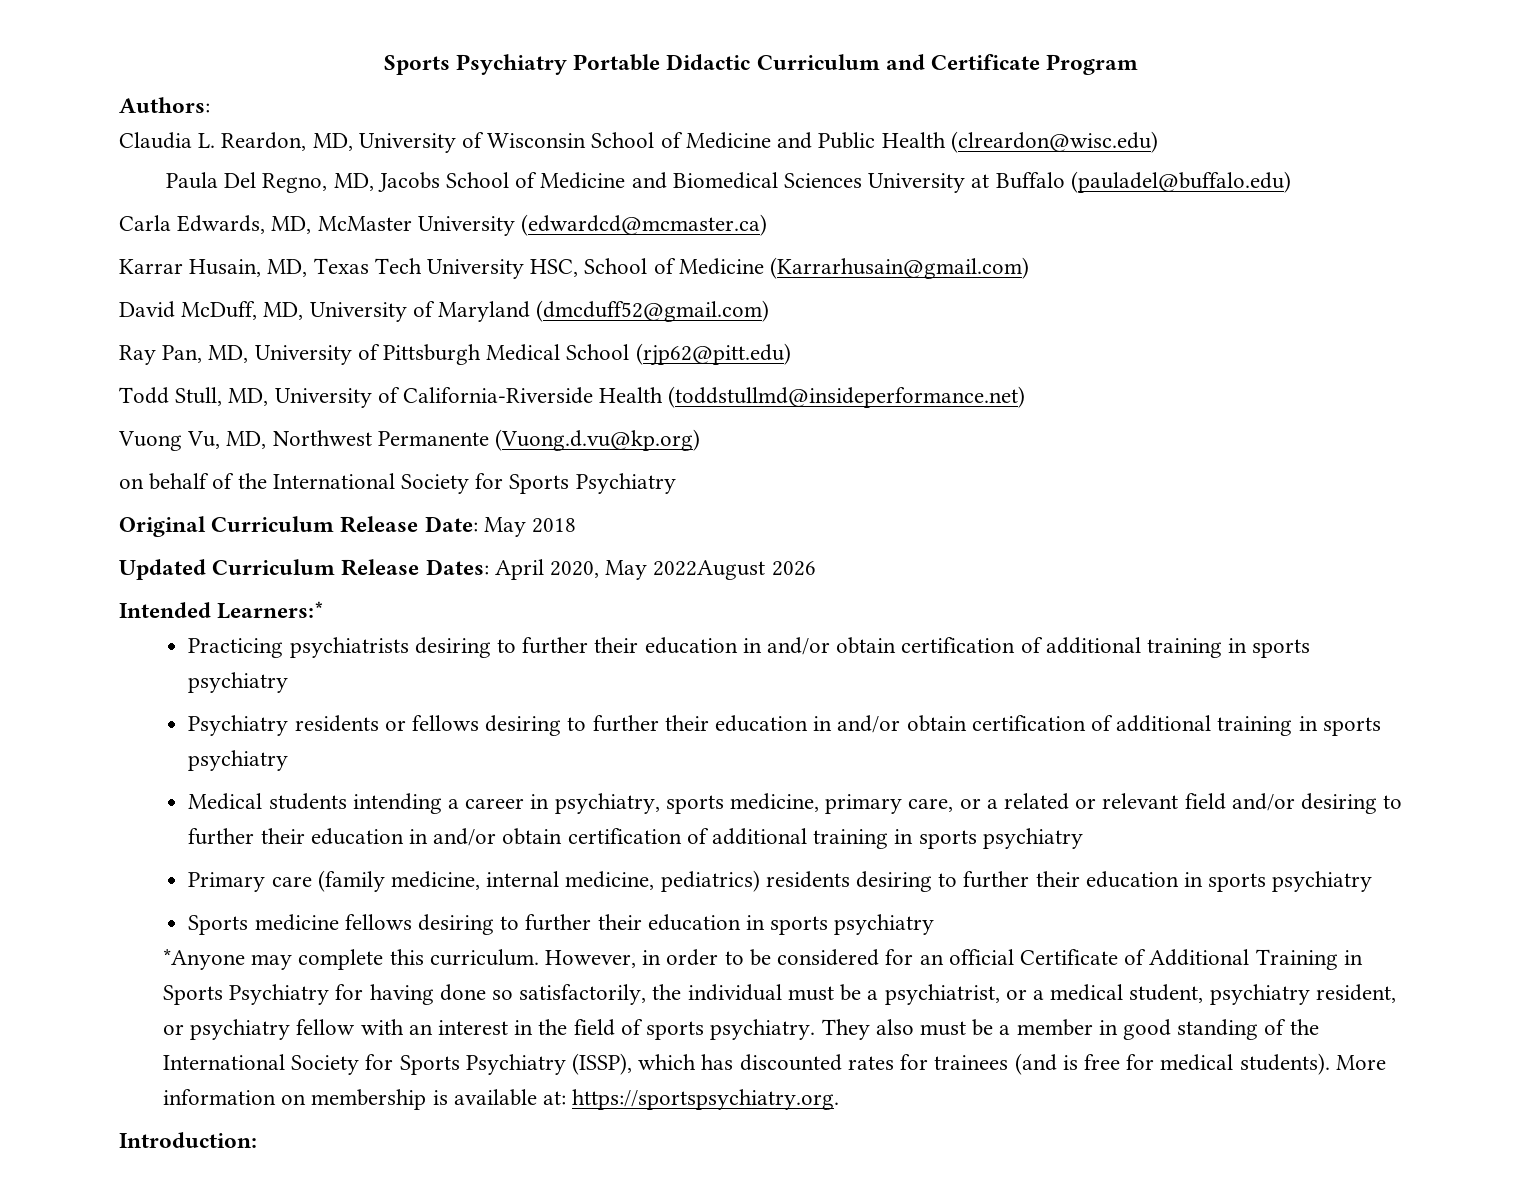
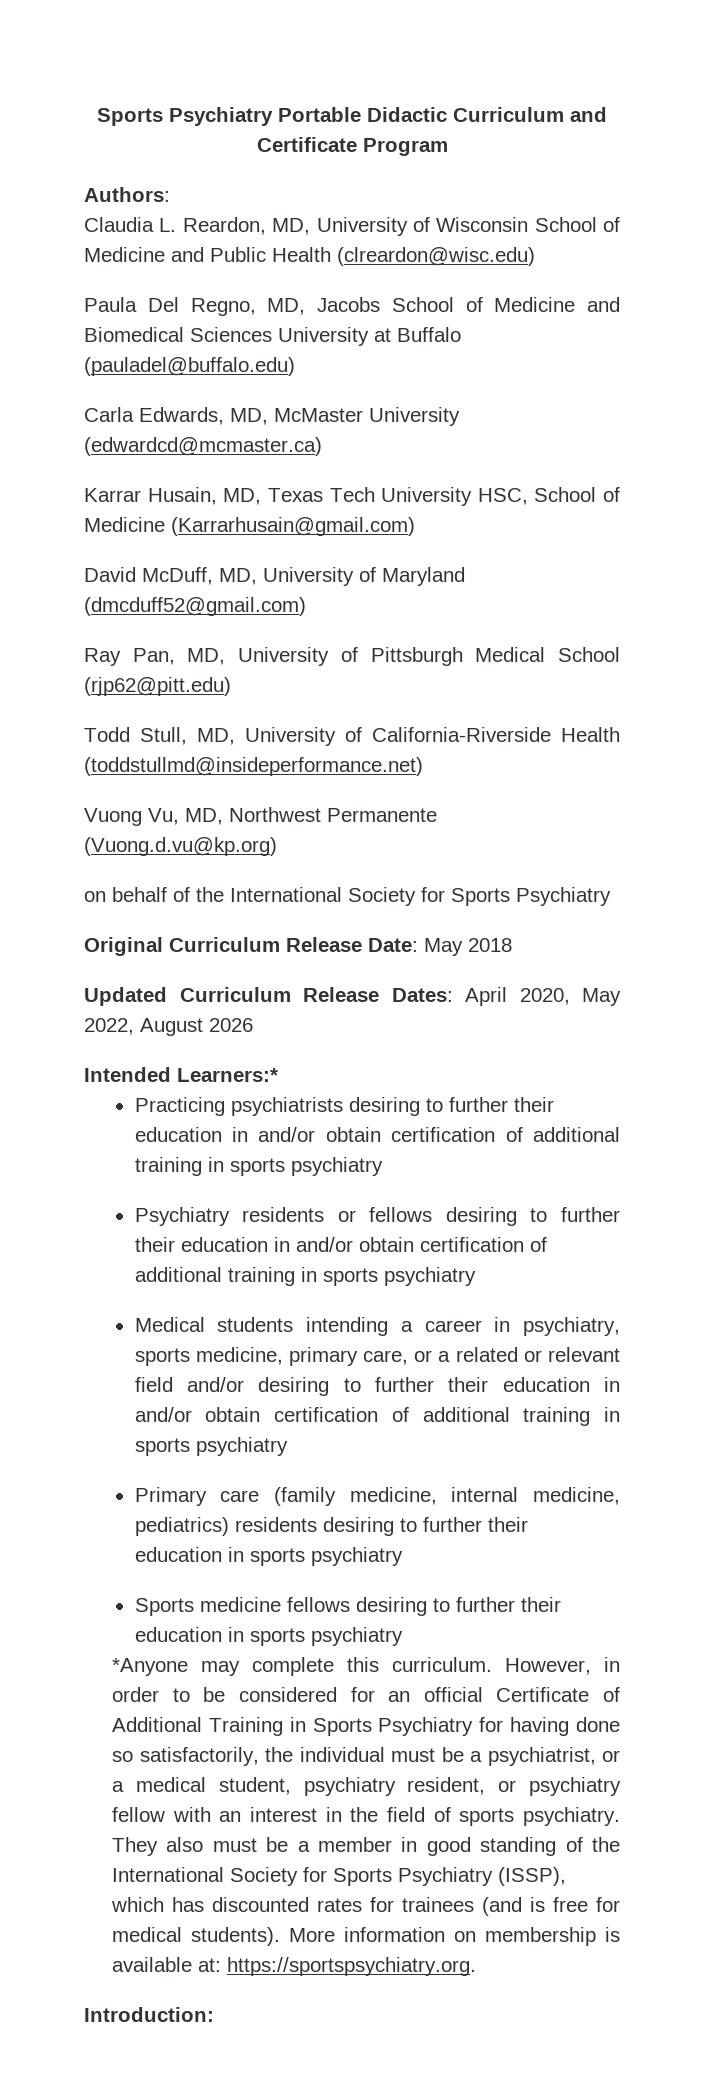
- Updated Curriculum Release Dates: April 2020, May 2022August 2026
+ Updated Curriculum Release Dates: April 2020, May 2022, August 2026

